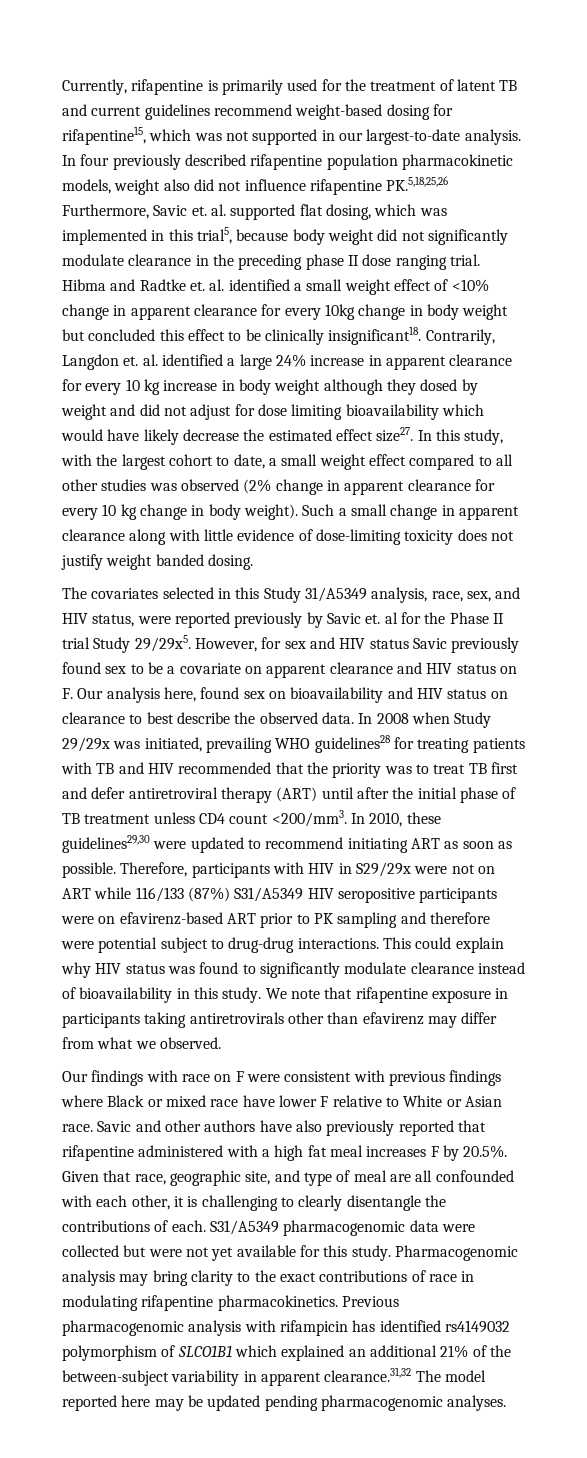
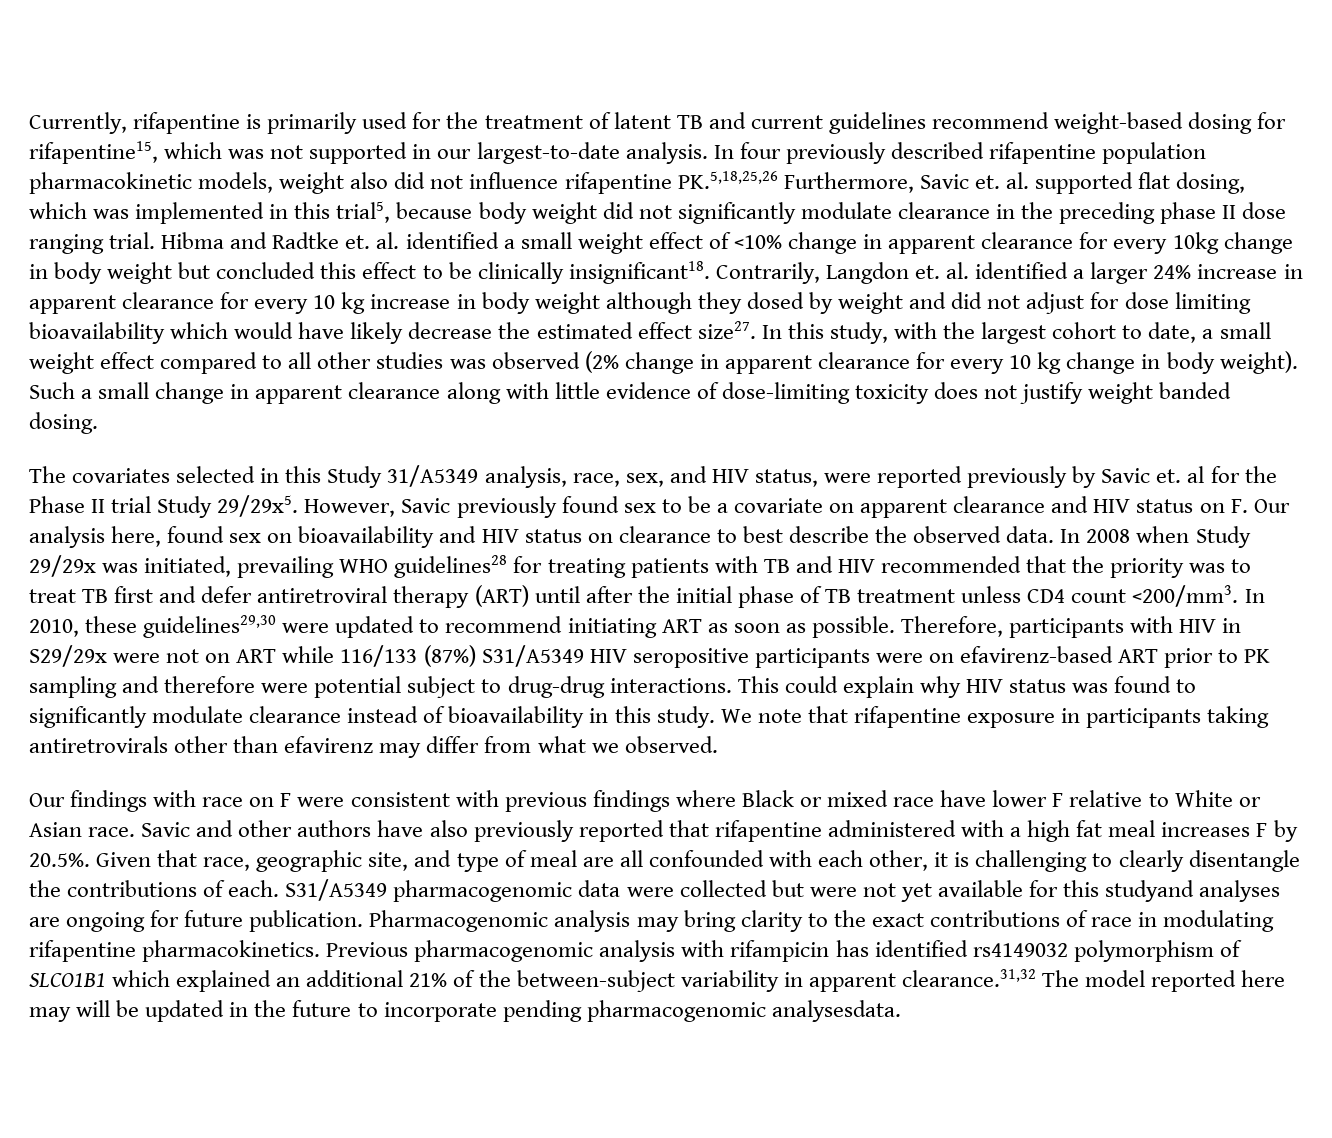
- Contrarily, Langdon et. al. identified a large 24% increase in apparent clearance for every 10 kg increase in body weight although they dosed by weight and did not adjust for dose limiting bioavailability which would have likely decrease the estimated effect size27.
+ Contrarily, Langdon et. al. identified a larger 24% increase in apparent clearance for every 10 kg increase in body weight although they dosed by weight and did not adjust for dose limiting bioavailability which would have likely decrease the estimated effect size27.
- However, for sex and HIV status Savic previously found sex to be a covariate on apparent clearance and HIV status on F. Our analysis here, found sex on bioavailability and HIV status on clearance to best describe the observed data.
+ However, Savic previously found sex to be a covariate on apparent clearance and HIV status on F. Our analysis here, found sex on bioavailability and HIV status on clearance to best describe the observed data.
- S31/A5349 pharmacogenomic data were collected but were not yet available for this study.
+ S31/A5349 pharmacogenomic data were collected but were not yet available for this studyand analyses are ongoing for future publication.
- Previous pharmacogenomic analysis with rifampicin has identified rs4149032 polymorphism of SLCO1B1 which explained an additional 21% of the between-subject variability in apparent clearance.31,32 The model reported here may be updated pending pharmacogenomic analyses.
+ Previous pharmacogenomic analysis with rifampicin has identified rs4149032 polymorphism of SLCO1B1 which explained an additional 21% of the between-subject variability in apparent clearance.31,32 The model reported here may will be updated in the future to incorporate pending pharmacogenomic analysesdata.

